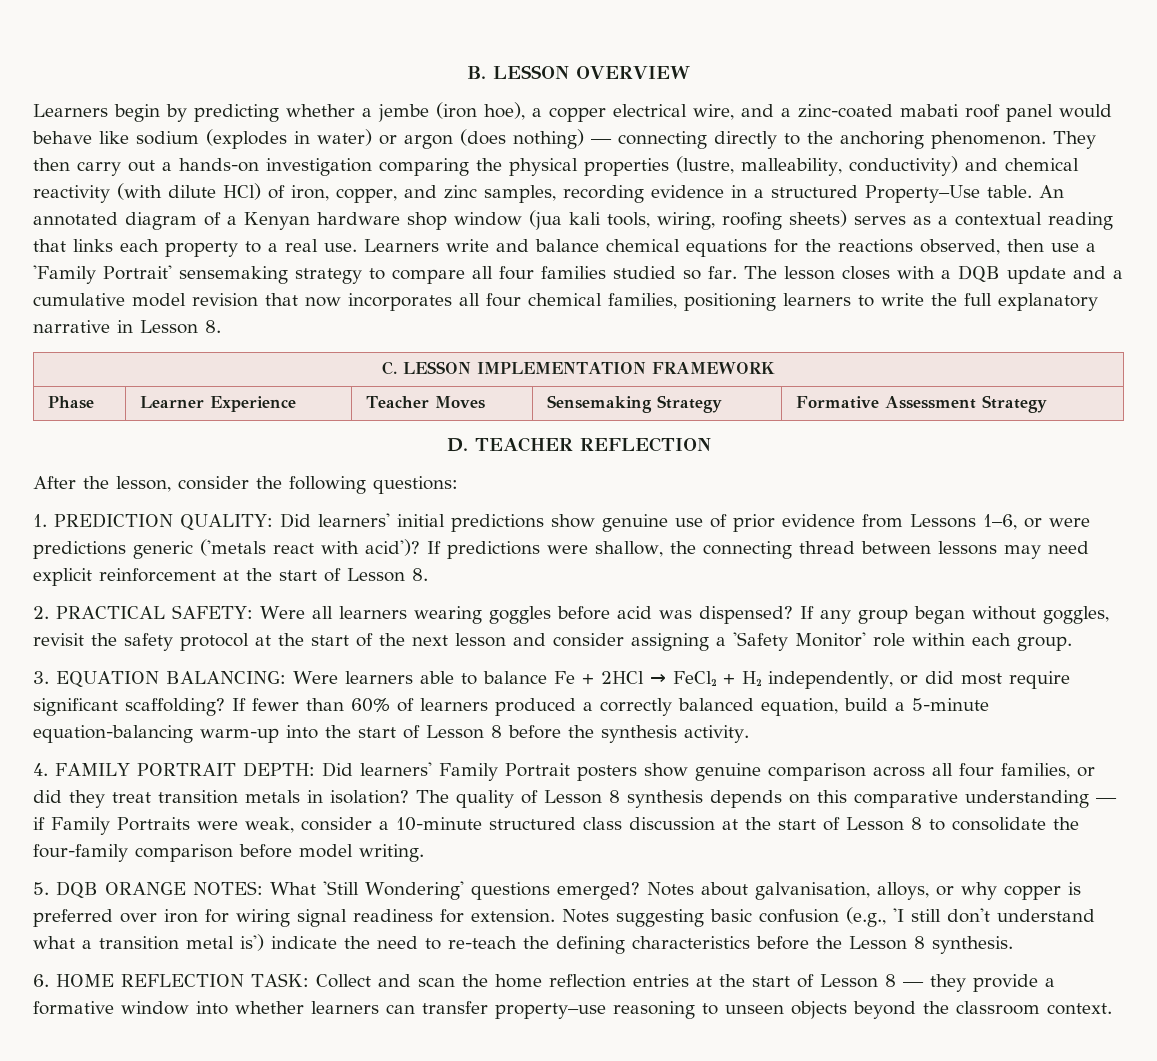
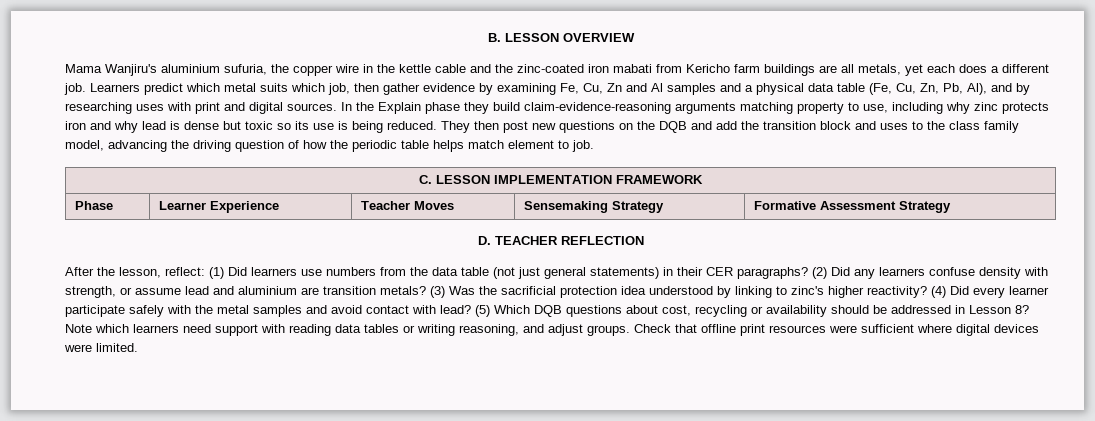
- Learners begin by predicting whether a jembe (iron hoe), a copper electrical wire, and a zinc-coated mabati roof panel would behave like sodium (explodes in water) or argon (does nothing) — connecting directly to the anchoring phenomenon. They then carry out a hands-on investigation comparing the physical properties (lustre, malleability, conductivity) and chemical reactivity (with dilute HCl) of iron, copper, and zinc samples, recording evidence in a structured Property–Use table. An annotated diagram of a Kenyan hardware shop window (jua kali tools, wiring, roofing sheets) serves as a contextual reading that links each property to a real use. Learners write and balance chemical equations for the reactions observed, then use a 'Family Portrait' sensemaking strategy to compare all four families studied so far. The lesson closes with a DQB update and a cumulative model revision that now incorporates all four chemical families, positioning learners to write the full explanatory narrative in Lesson 8.
+ Mama Wanjiru's aluminium sufuria, the copper wire in the kettle cable and the zinc-coated iron mabati from Kericho farm buildings are all metals, yet each does a different job. Learners predict which metal suits which job, then gather evidence by examining Fe, Cu, Zn and Al samples and a physical data table (Fe, Cu, Zn, Pb, Al), and by researching uses with print and digital sources. In the Explain phase they build claim-evidence-reasoning arguments matching property to use, including why zinc protects iron and why lead is dense but toxic so its use is being reduced. They then post new questions on the DQB and add the transition block and uses to the class family model, advancing the driving question of how the periodic table helps match element to job.
- After the lesson, consider the following questions:
- 1. PREDICTION QUALITY: Did learners' initial predictions show genuine use of prior evidence from Lessons 1–6, or were predictions generic ('metals react with acid')? If predictions were shallow, the connecting thread between lessons may need explicit reinforcement at the start of Lesson 8.
- 2. PRACTICAL SAFETY: Were all learners wearing goggles before acid was dispensed? If any group began without goggles, revisit the safety protocol at the start of the next lesson and consider assigning a 'Safety Monitor' role within each group.
- 3. EQUATION BALANCING: Were learners able to balance Fe + 2HCl → FeCl₂ + H₂ independently, or did most require significant scaffolding? If fewer than 60% of learners produced a correctly balanced equation, build a 5-minute equation-balancing warm-up into the start of Lesson 8 before the synthesis activity.
- 4. FAMILY PORTRAIT DEPTH: Did learners' Family Portrait posters show genuine comparison across all four families, or did they treat transition metals in isolation? The quality of Lesson 8 synthesis depends on this comparative understanding — if Family Portraits were weak, consider a 10-minute structured class discussion at the start of Lesson 8 to consolidate the four-family comparison before model writing.
- 5. DQB ORANGE NOTES: What 'Still Wondering' questions emerged? Notes about galvanisation, alloys, or why copper is preferred over iron for wiring signal readiness for extension. Notes suggesting basic confusion (e.g., 'I still don't understand what a transition metal is') indicate the need to re-teach the defining characteristics before the Lesson 8 synthesis.
- 6. HOME REFLECTION TASK: Collect and scan the home reflection entries at the start of Lesson 8 — they provide a formative window into whether learners can transfer property–use reasoning to unseen objects beyond the classroom context.
+ After the lesson, reflect: (1) Did learners use numbers from the data table (not just general statements) in their CER paragraphs? (2) Did any learners confuse density with strength, or assume lead and aluminium are transition metals? (3) Was the sacrificial protection idea understood by linking to zinc's higher reactivity? (4) Did every learner participate safely with the metal samples and avoid contact with lead? (5) Which DQB questions about cost, recycling or availability should be addressed in Lesson 8? Note which learners need support with reading data tables or writing reasoning, and adjust groups. Check that offline print resources were sufficient where digital devices were limited.

